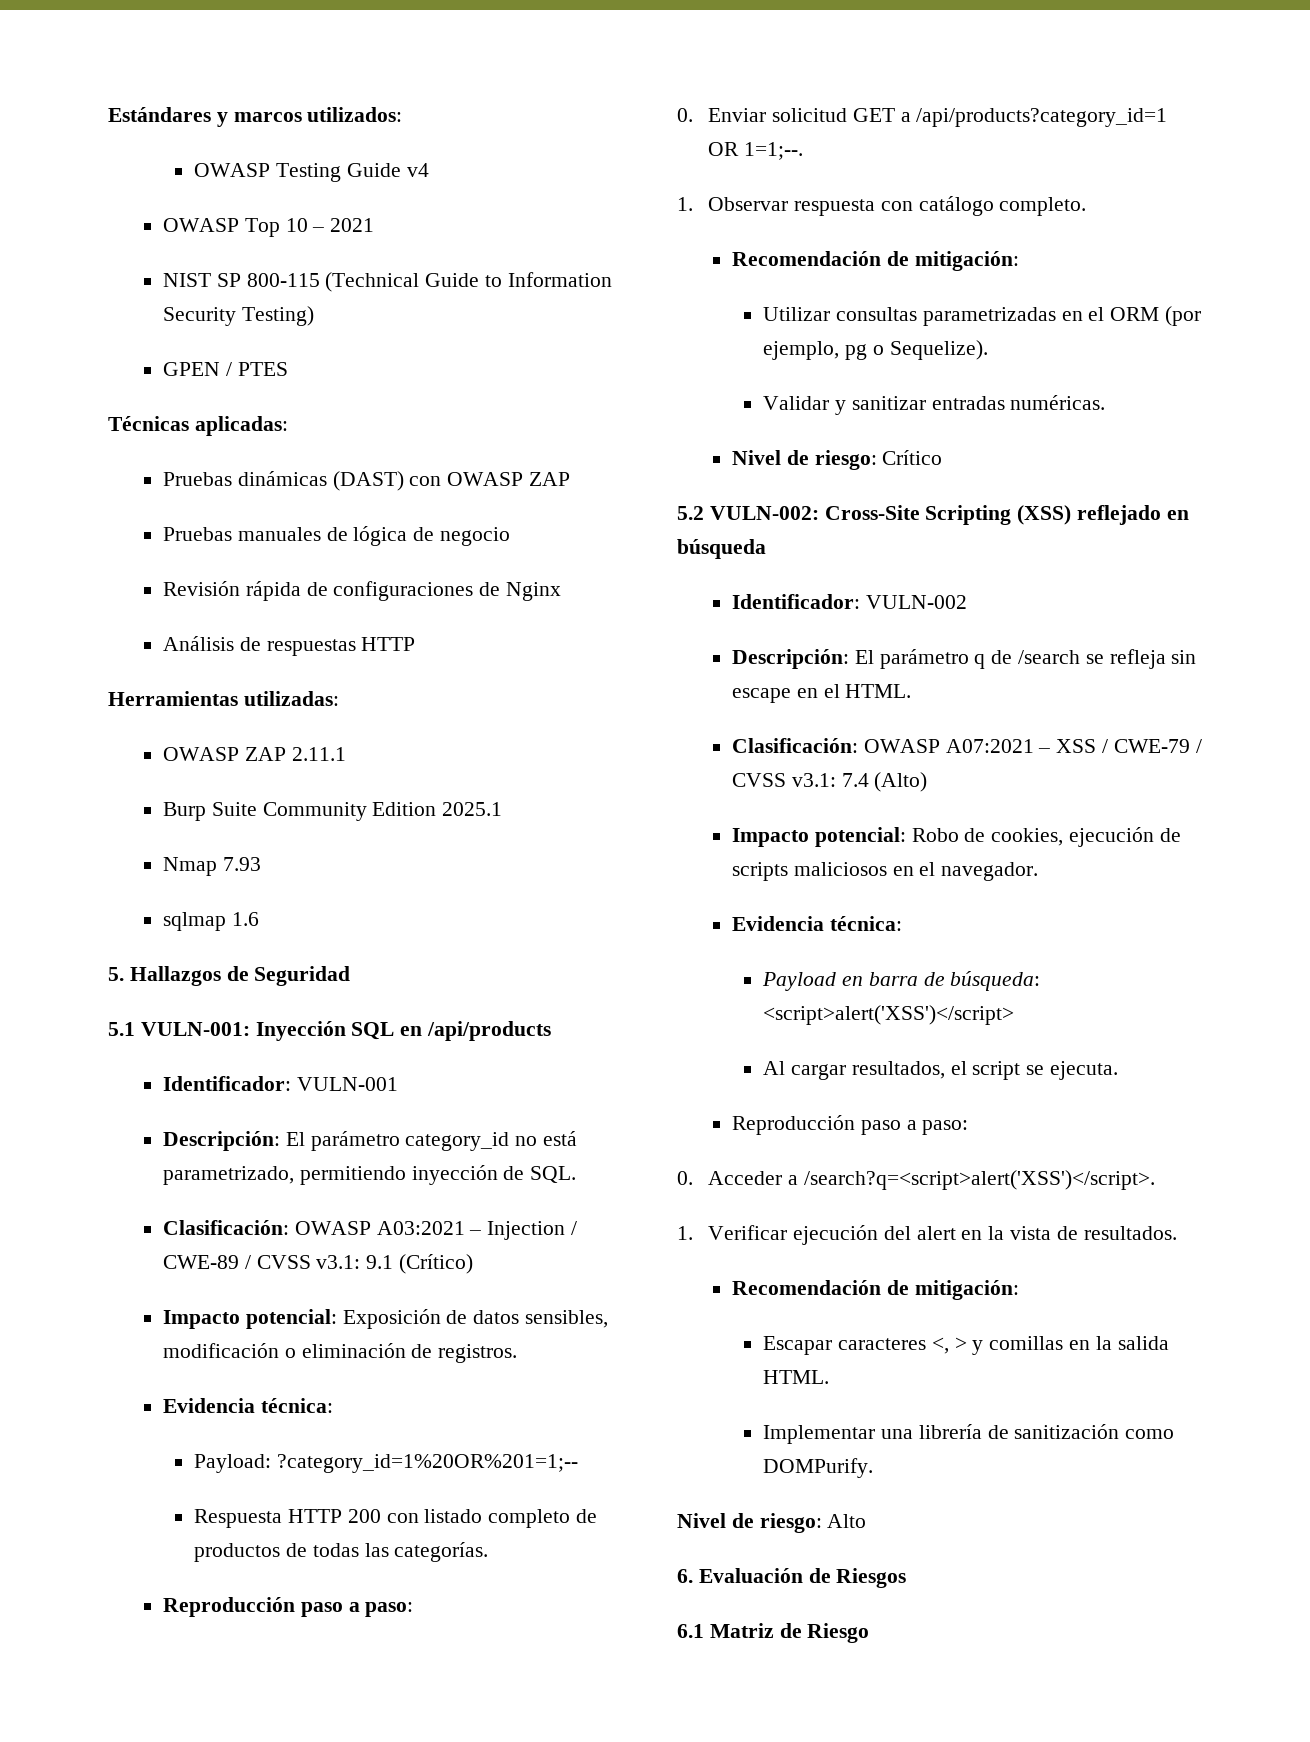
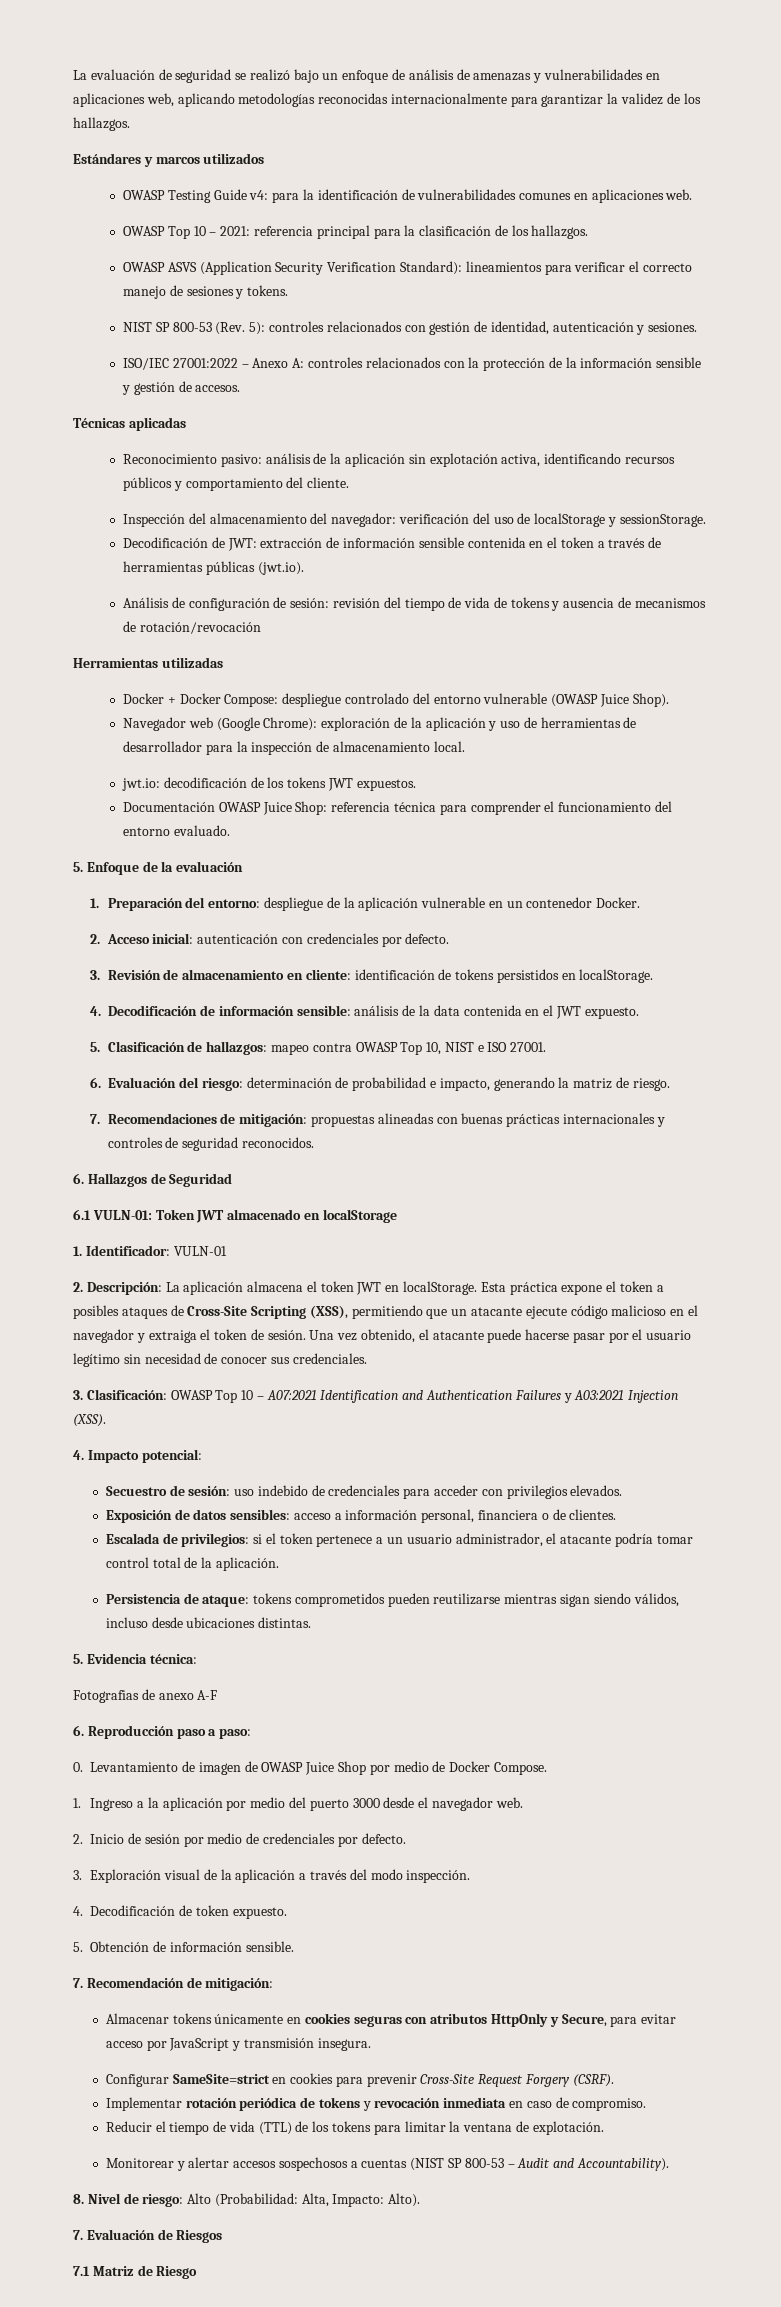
+ La evaluación de seguridad se realizó bajo un enfoque de análisis de amenazas y vulnerabilidades en aplicaciones web, aplicando metodologías reconocidas internacionalmente para garantizar la validez de los hallazgos.
- Estándares y marcos utilizados:
+ Estándares y marcos utilizados
- OWASP Testing Guide v4
- OWASP Top 10 – 2021
- NIST SP 800-115 (Technical Guide to Information Security Testing)
- GPEN / PTES
- Técnicas aplicadas:
- Pruebas dinámicas (DAST) con OWASP ZAP
- Pruebas manuales de lógica de negocio
- Revisión rápida de configuraciones de Nginx
- Análisis de respuestas HTTP
- Herramientas utilizadas:
- OWASP ZAP 2.11.1
- Burp Suite Community Edition 2025.1
- Nmap 7.93
- sqlmap 1.6
- 5. Hallazgos de Seguridad
- 5.1 VULN-001: Inyección SQL en /api/products
- Identificador: VULN-001
- Descripción: El parámetro category_id no está parametrizado, permitiendo inyección de SQL.
- Clasificación: OWASP A03:2021 – Injection / CWE-89 / CVSS v3.1: 9.1 (Crítico)
- Impacto potencial: Exposición de datos sensibles, modificación o eliminación de registros.
- Evidencia técnica:
- Payload: ?category_id=1%20OR%201=1;--
- Respuesta HTTP 200 con listado completo de productos de todas las categorías.
- Reproducción paso a paso:
- 0. Enviar solicitud GET a /api/products?category_id=1 OR 1=1;--.
- 1. Observar respuesta con catálogo completo.
- Recomendación de mitigación:
- Utilizar consultas parametrizadas en el ORM (por ejemplo, pg o Sequelize).
- Validar y sanitizar entradas numéricas.
- Nivel de riesgo: Crítico
- 5.2 VULN-002: Cross-Site Scripting (XSS) reflejado en búsqueda
- Identificador: VULN-002
- Descripción: El parámetro q de /search se refleja sin escape en el HTML.
- Clasificación: OWASP A07:2021 – XSS / CWE-79 / CVSS v3.1: 7.4 (Alto)
- Impacto potencial: Robo de cookies, ejecución de scripts maliciosos en el navegador.
- Evidencia técnica:
- Payload en barra de búsqueda: <script>alert('XSS')</script>
- Al cargar resultados, el script se ejecuta.
- Reproducción paso a paso:
- 0. Acceder a /search?q=<script>alert('XSS')</script>.
- 1. Verificar ejecución del alert en la vista de resultados.
- Recomendación de mitigación:
- Escapar caracteres <, > y comillas en la salida HTML.
- Implementar una librería de sanitización como DOMPurify.
- Nivel de riesgo: Alto
- 6. Evaluación de Riesgos
+ OWASP Testing Guide v4: para la identificación de vulnerabilidades comunes en aplicaciones web.
+ OWASP Top 10 – 2021: referencia principal para la clasificación de los hallazgos.
+ OWASP ASVS (Application Security Verification Standard): lineamientos para verificar el correcto manejo de sesiones y tokens.
+ NIST SP 800-53 (Rev. 5): controles relacionados con gestión de identidad, autenticación y sesiones.
+ ISO/IEC 27001:2022 – Anexo A: controles relacionados con la protección de la información sensible y gestión de accesos.
+ Técnicas aplicadas
+ Reconocimiento pasivo: análisis de la aplicación sin explotación activa, identificando recursos públicos y comportamiento del cliente.
+ Inspección del almacenamiento del navegador: verificación del uso de localStorage y sessionStorage.
+ Decodificación de JWT: extracción de información sensible contenida en el token a través de herramientas públicas (jwt.io).
+ Análisis de configuración de sesión: revisión del tiempo de vida de tokens y ausencia de mecanismos de rotación/revocación
+ Herramientas utilizadas
+ Docker + Docker Compose: despliegue controlado del entorno vulnerable (OWASP Juice Shop).
+ Navegador web (Google Chrome): exploración de la aplicación y uso de herramientas de desarrollador para la inspección de almacenamiento local.
+ jwt.io: decodificación de los tokens JWT expuestos.
+ Documentación OWASP Juice Shop: referencia técnica para comprender el funcionamiento del entorno evaluado.
+ 5. Enfoque de la evaluación
+ 1. Preparación del entorno: despliegue de la aplicación vulnerable en un contenedor Docker.
+ 2. Acceso inicial: autenticación con credenciales por defecto.
+ 3. Revisión de almacenamiento en cliente: identificación de tokens persistidos en localStorage.
+ 4. Decodificación de información sensible: análisis de la data contenida en el JWT expuesto.
+ 5. Clasificación de hallazgos: mapeo contra OWASP Top 10, NIST e ISO 27001.
+ 6. Evaluación del riesgo: determinación de probabilidad e impacto, generando la matriz de riesgo.
+ 7. Recomendaciones de mitigación: propuestas alineadas con buenas prácticas internacionales y controles de seguridad reconocidos.
+ 6. Hallazgos de Seguridad
+ 6.1 VULN-01: Token JWT almacenado en localStorage
+ 1. Identificador: VULN-01
+ 2. Descripción: La aplicación almacena el token JWT en localStorage. Esta práctica expone el token a posibles ataques de Cross-Site Scripting (XSS), permitiendo que un atacante ejecute código malicioso en el navegador y extraiga el token de sesión. Una vez obtenido, el atacante puede hacerse pasar por el usuario legítimo sin necesidad de conocer sus credenciales.
+ 3. Clasificación: OWASP Top 10 – A07:2021 Identification and Authentication Failures y A03:2021 Injection (XSS).
+ 4. Impacto potencial:
+ Secuestro de sesión: uso indebido de credenciales para acceder con privilegios elevados.
+ Exposición de datos sensibles: acceso a información personal, financiera o de clientes.
+ Escalada de privilegios: si el token pertenece a un usuario administrador, el atacante podría tomar control total de la aplicación.
+ Persistencia de ataque: tokens comprometidos pueden reutilizarse mientras sigan siendo válidos, incluso desde ubicaciones distintas.
+ 5. Evidencia técnica:
+ Fotografias de anexo A-F
+ 6. Reproducción paso a paso:
+ 0. Levantamiento de imagen de OWASP Juice Shop por medio de Docker Compose.
+ 1. Ingreso a la aplicación por medio del puerto 3000 desde el navegador web.
+ 2. Inicio de sesión por medio de credenciales por defecto.
+ 3. Exploración visual de la aplicación a través del modo inspección.
+ 4. Decodificación de token expuesto.
+ 5. Obtención de información sensible.
+ 7. Recomendación de mitigación:
+ Almacenar tokens únicamente en cookies seguras con atributos HttpOnly y Secure, para evitar acceso por JavaScript y transmisión insegura.
+ Configurar SameSite=strict en cookies para prevenir Cross-Site Request Forgery (CSRF).
+ Implementar rotación periódica de tokens y revocación inmediata en caso de compromiso.
+ Reducir el tiempo de vida (TTL) de los tokens para limitar la ventana de explotación.
+ Monitorear y alertar accesos sospechosos a cuentas (NIST SP 800-53 – Audit and Accountability).
+ 8. Nivel de riesgo: Alto (Probabilidad: Alta, Impacto: Alto).
+ 7. Evaluación de Riesgos
- 6.1 Matriz de Riesgo
+ 7.1 Matriz de Riesgo

